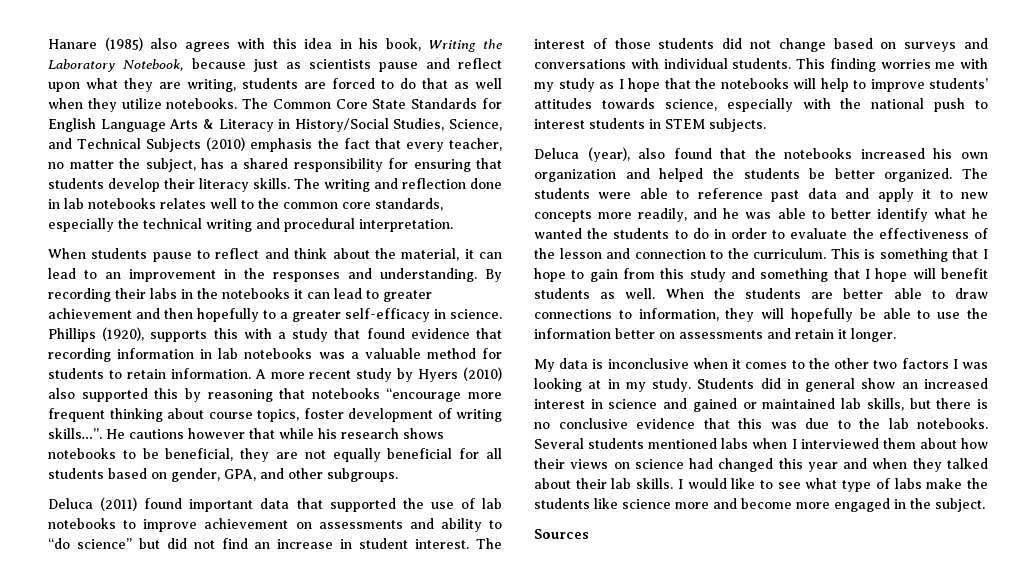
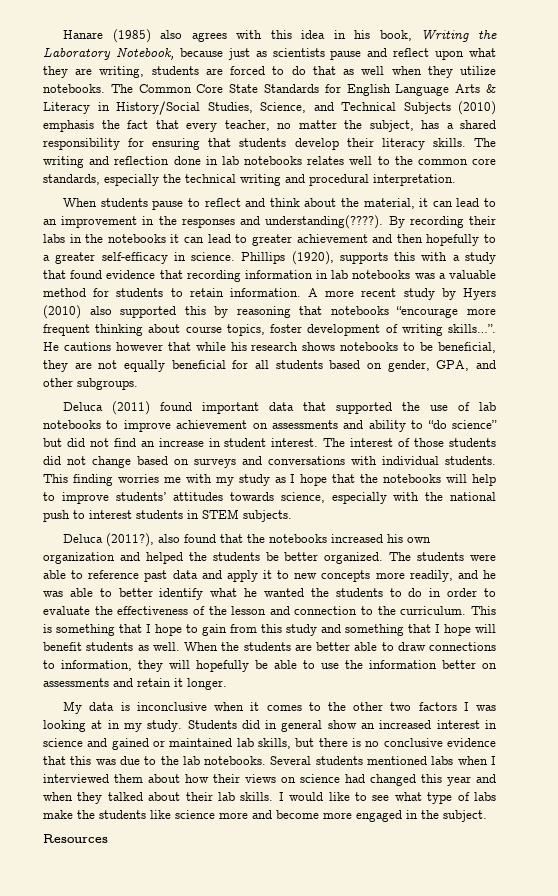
- When students pause to reflect and think about the material, it can lead to an improvement in the responses and understanding.
+ When students pause to reflect and think about the material, it can lead to an improvement in the responses and understanding(????).
- Deluca (year), also found that the notebooks increased his own organization and helped the students be better organized.
+ Deluca (2011?), also found that the notebooks increased his own organization and helped the students be better organized.
- Sources
+ Resources

